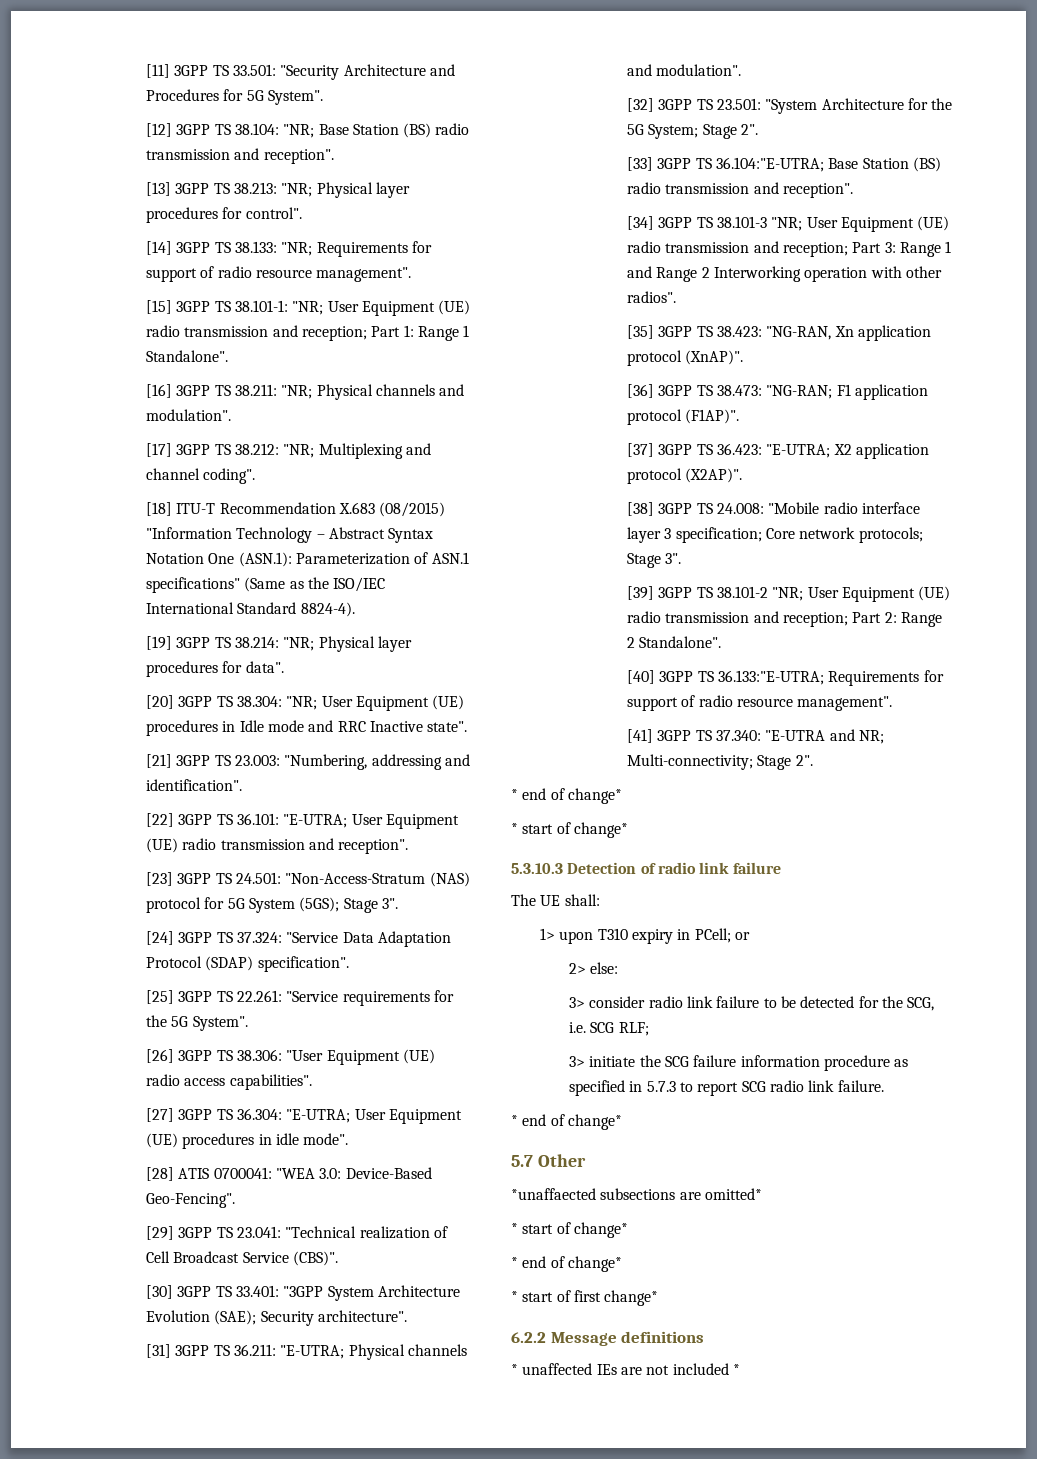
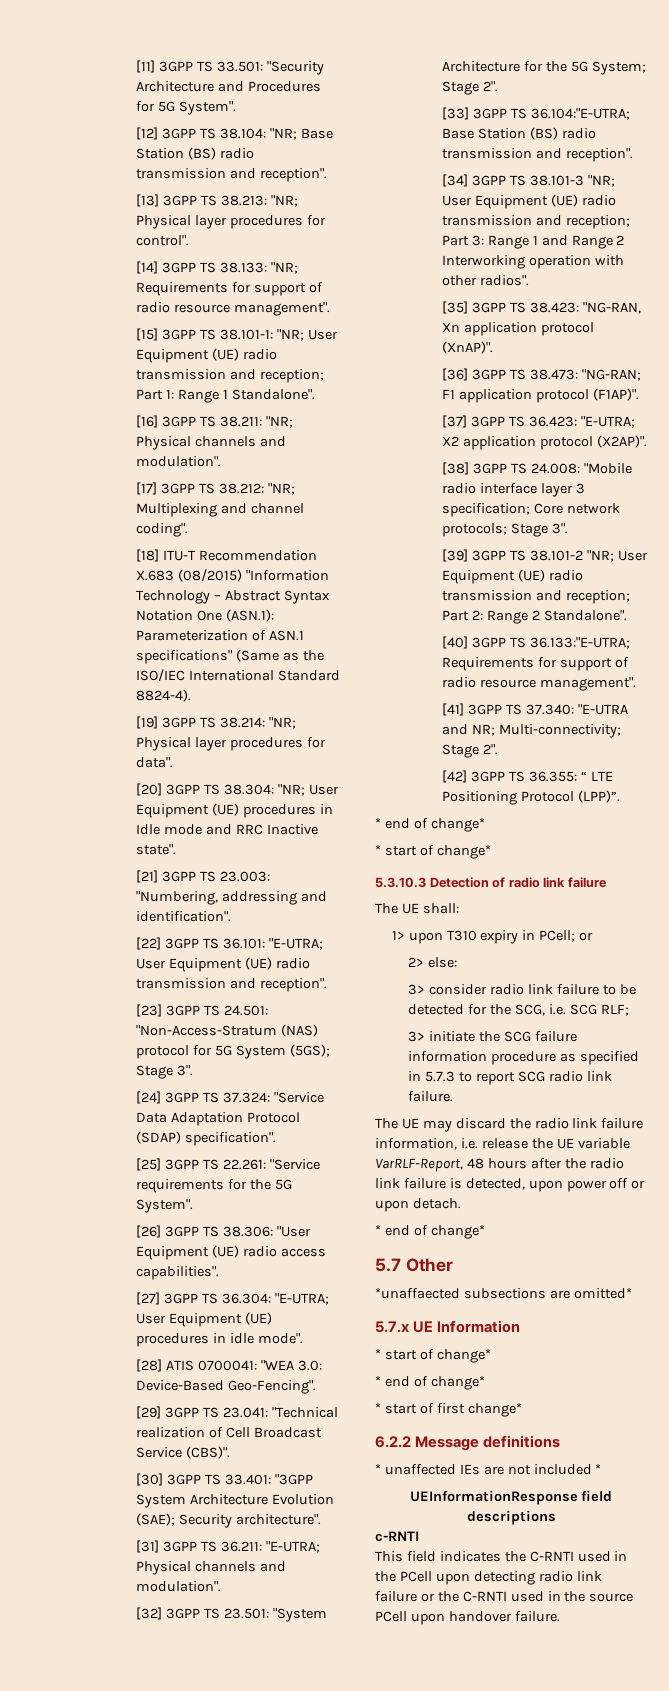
+ [42] 3GPP TS 36.355: “ LTE Positioning Protocol (LPP)”.
+ The UE may discard the radio link failure information, i.e. release the UE variable VarRLF-Report, 48 hours after the radio link failure is detected, upon power off or upon detach.
+ 5.7.x UE Information
+ UEInformationResponse field descriptions
+ c-RNTI
+ This field indicates the C-RNTI used in the PCell upon detecting radio link failure or the C-RNTI used in the source PCell upon handover failure.

